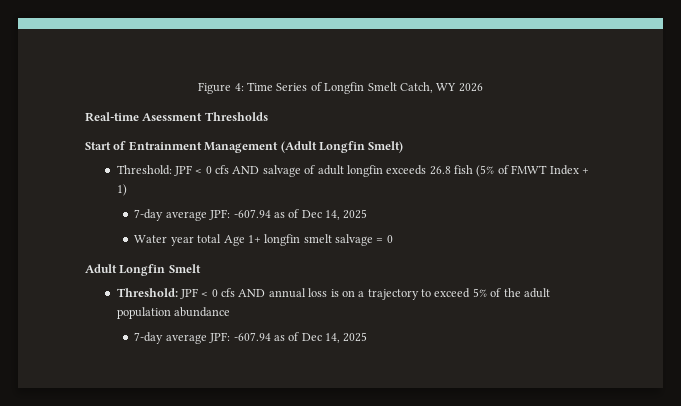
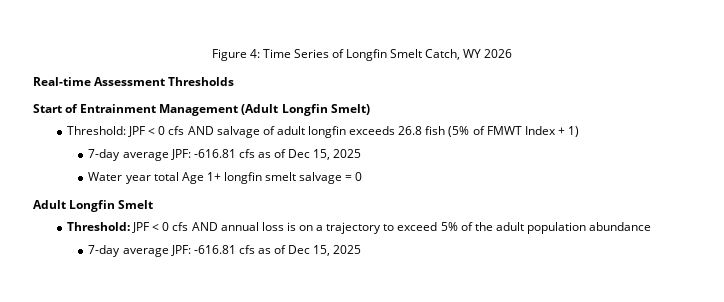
- Real-time Asessment Thresholds
+ Real-time Assessment Thresholds
  Threshold: JPF < 0 cfs AND salvage of adult longfin exceeds 26.8 fish (5% of FMWT Index + 1)
- 7-day average JPF: -607.94 as of Dec 14, 2025
+ 7-day average JPF: -616.81 cfs as of Dec 15, 2025
  Threshold: JPF < 0 cfs AND annual loss is on a trajectory to exceed 5% of the adult population abundance
- 7-day average JPF: -607.94 as of Dec 14, 2025
+ 7-day average JPF: -616.81 cfs as of Dec 15, 2025

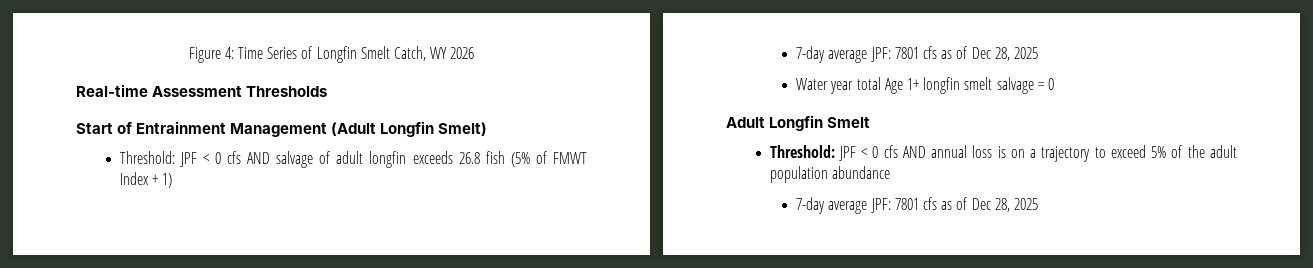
  Threshold: JPF < 0 cfs AND salvage of adult longfin exceeds 26.8 fish (5% of FMWT Index + 1)
- 7-day average JPF: -616.81 cfs as of Dec 15, 2025
+ 7-day average JPF: 7801 cfs as of Dec 28, 2025
  Threshold: JPF < 0 cfs AND annual loss is on a trajectory to exceed 5% of the adult population abundance
- 7-day average JPF: -616.81 cfs as of Dec 15, 2025
+ 7-day average JPF: 7801 cfs as of Dec 28, 2025

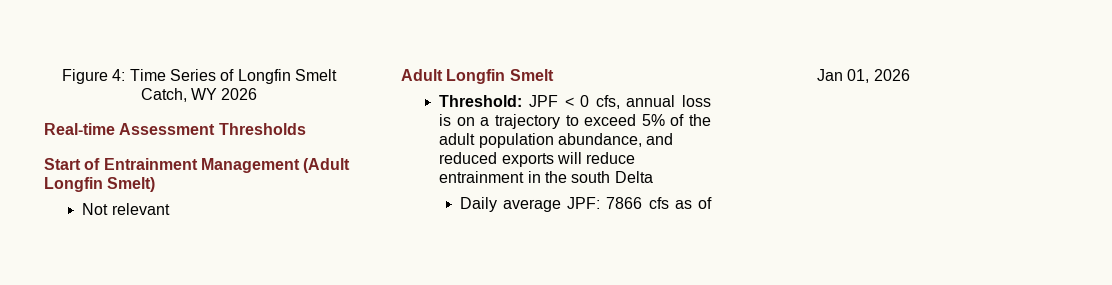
- Threshold: JPF < 0 cfs AND salvage of adult longfin exceeds 26.8 fish (5% of FMWT Index + 1)
- 7-day average JPF: 7801 cfs as of Dec 28, 2025
- Water year total Age 1+ longfin smelt salvage = 0
+ Not relevant
- Threshold: JPF < 0 cfs AND annual loss is on a trajectory to exceed 5% of the adult population abundance
- 7-day average JPF: 7801 cfs as of Dec 28, 2025
+ Threshold: JPF < 0 cfs, annual loss is on a trajectory to exceed 5% of the adult population abundance, and reduced exports will reduce entrainment in the south Delta
+ Daily average JPF: 7866 cfs as of Jan 01, 2026

